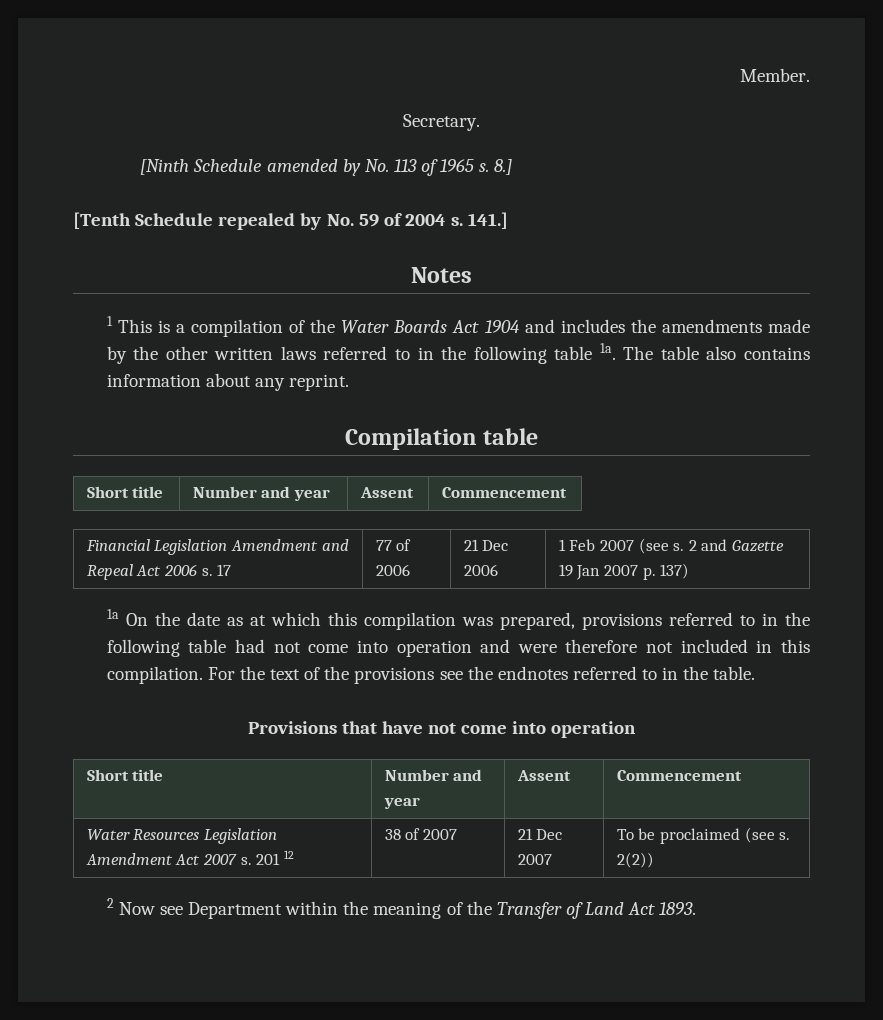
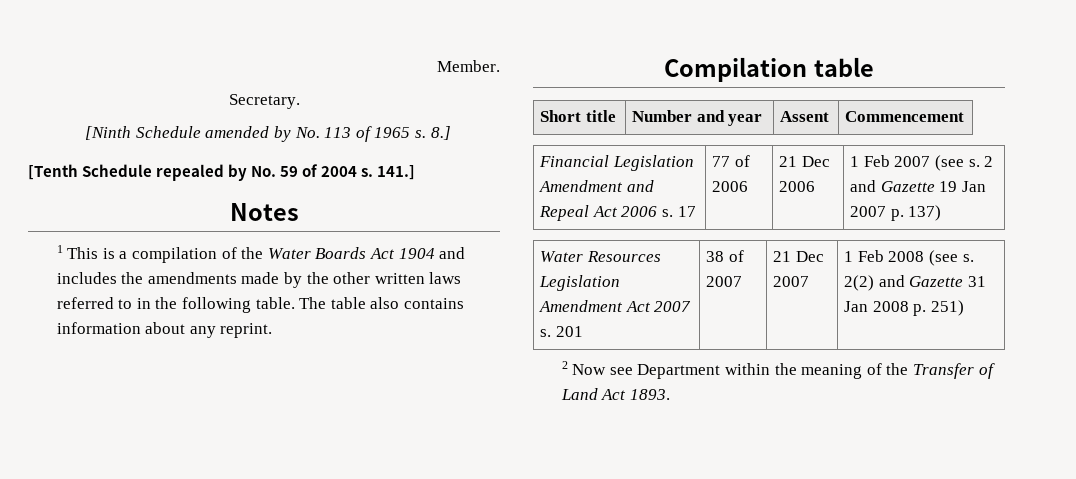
- 1 This is a compilation of the Water Boards Act 1904 and includes the amendments made by the other written laws referred to in the following table 1a.
+ 1 This is a compilation of the Water Boards Act 1904 and includes the amendments made by the other written laws referred to in the following table.
- 1a On the date as at which this compilation was prepared, provisions referred to in the following table had not come into operation and were therefore not included in this compilation. For the text of the provisions see the endnotes referred to in the table.
- Provisions that have not come into operation
- Short title | Number and year | Assent | Commencement
- Water Resources Legislation Amendment Act 2007 s. 201 12 | 38 of 2007 | 21 Dec 2007 | To be proclaimed (see s. 2(2))
+ Water Resources Legislation Amendment Act 2007 s. 201 | 38 of 2007 | 21 Dec 2007 | 1 Feb 2008 (see s. 2(2) and Gazette 31 Jan 2008 p. 251)

